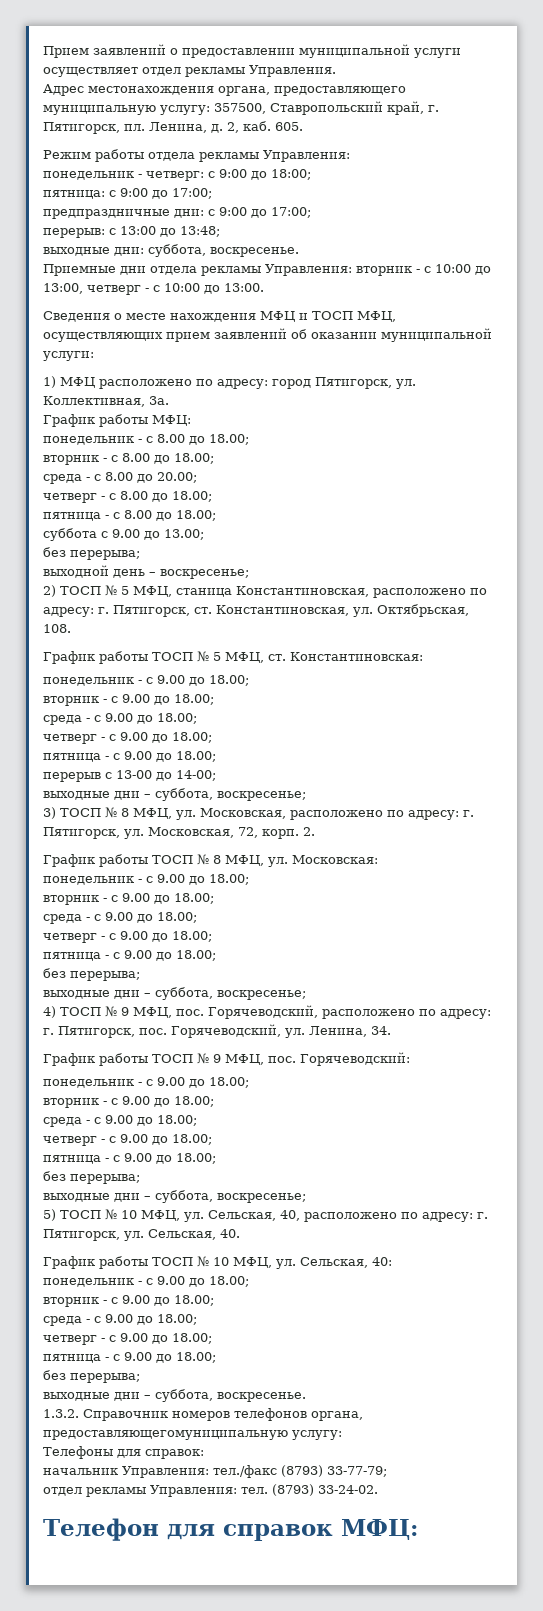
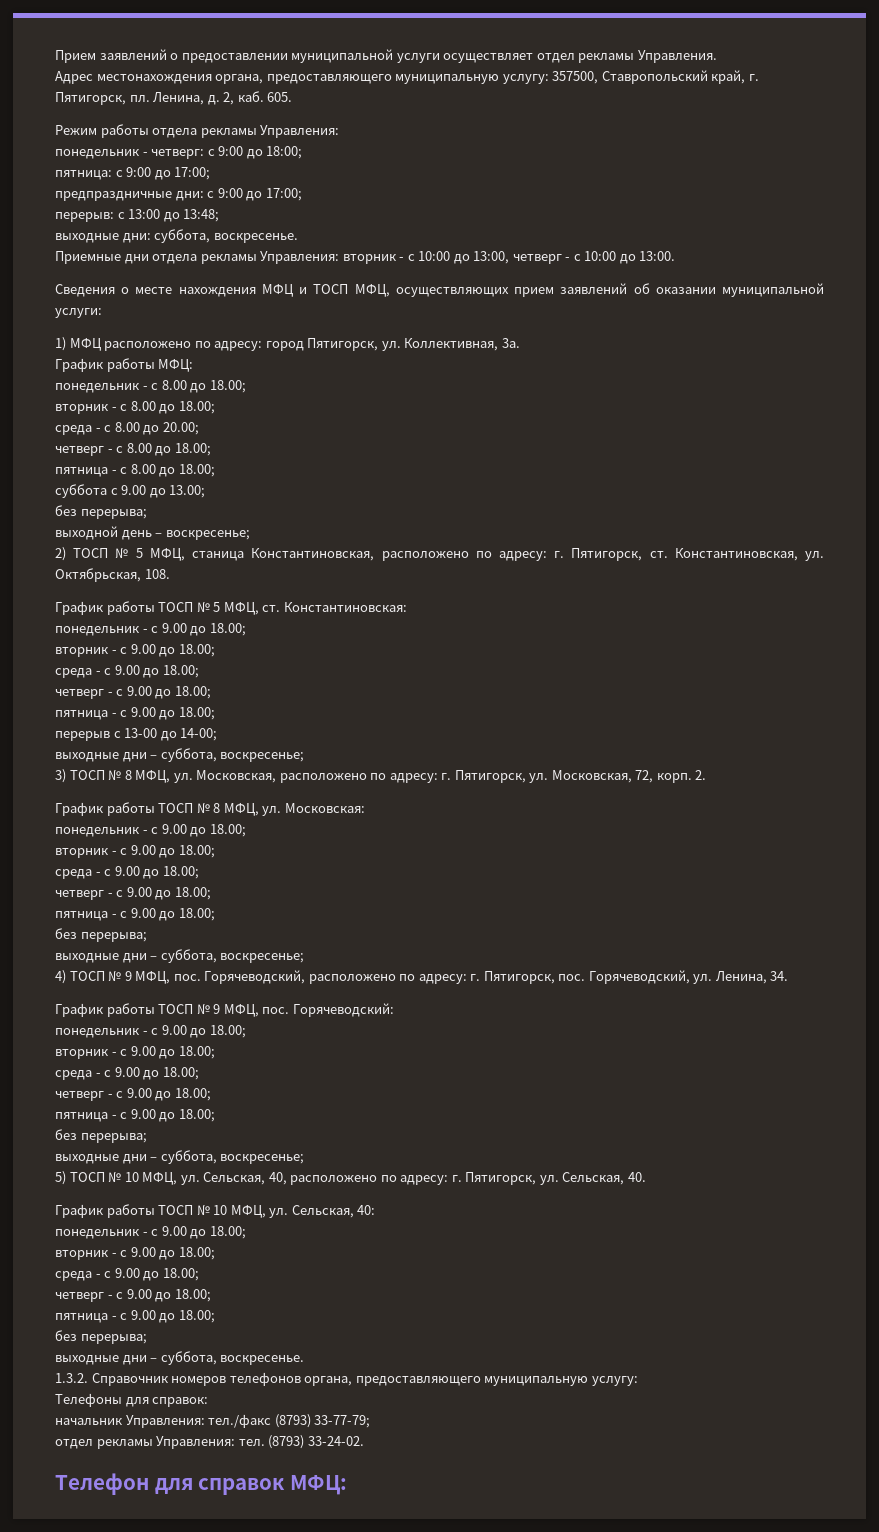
- 1.3.2. Справочник номеров телефонов органа, предоставляющегомуниципальную услугу:
+ 1.3.2. Справочник номеров телефонов органа, предоставляющего муниципальную услугу:

